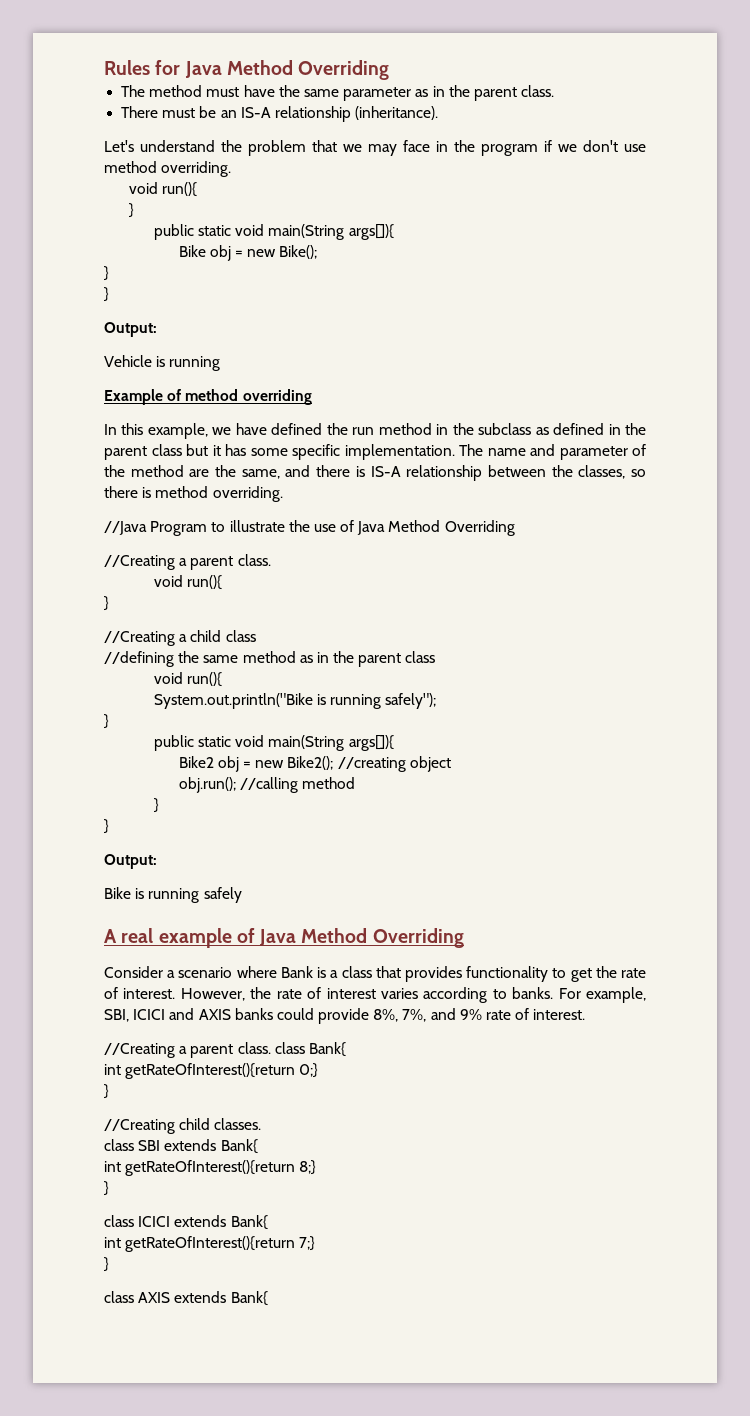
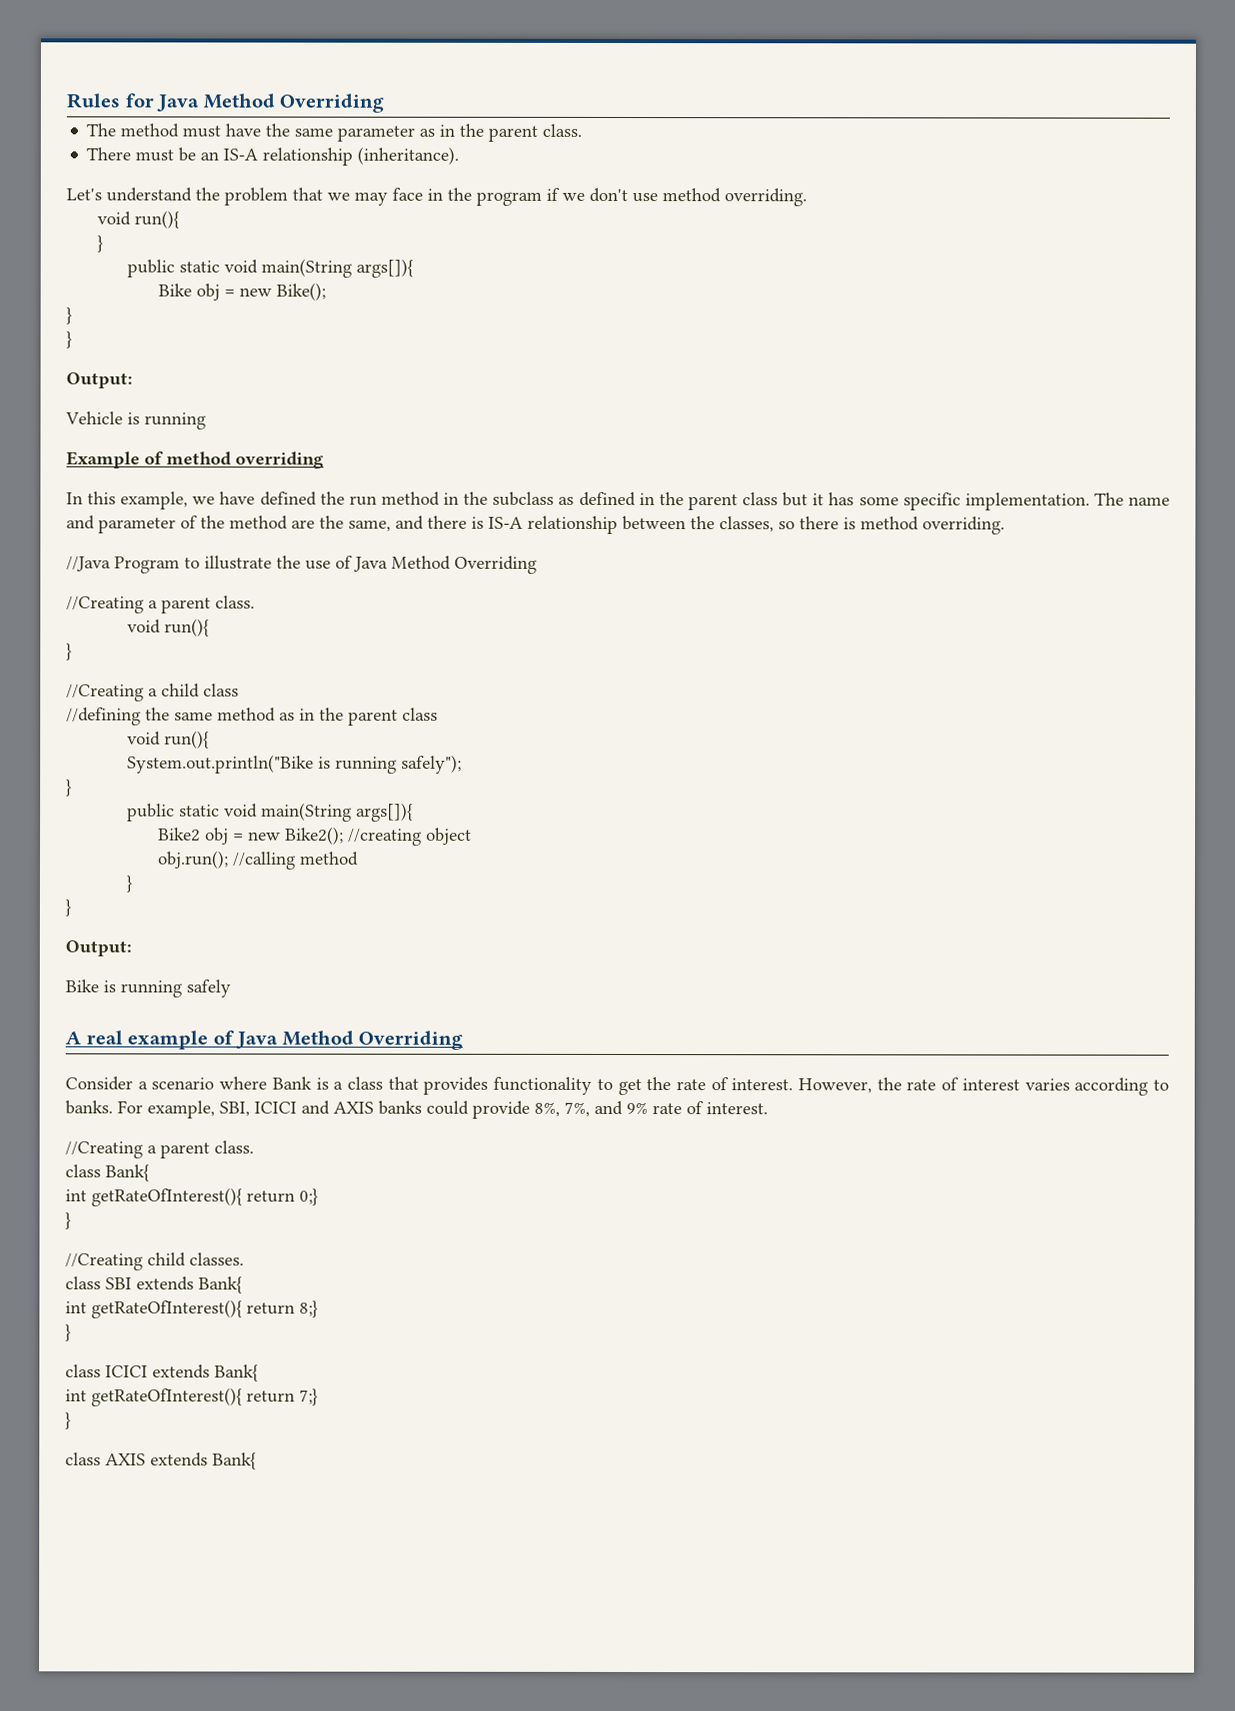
  For example, SBI, ICICI and AXIS banks could provide 8%, 7%, and 9% rate of interest.
- //Creating a parent class. class Bank{
+ //Creating a parent class.
+ class Bank{
- int getRateOfInterest(){return 0;}
+ int getRateOfInterest(){ return 0;}
- int getRateOfInterest(){return 8;}
+ int getRateOfInterest(){ return 8;}
- int getRateOfInterest(){return 7;}
+ int getRateOfInterest(){ return 7;}

